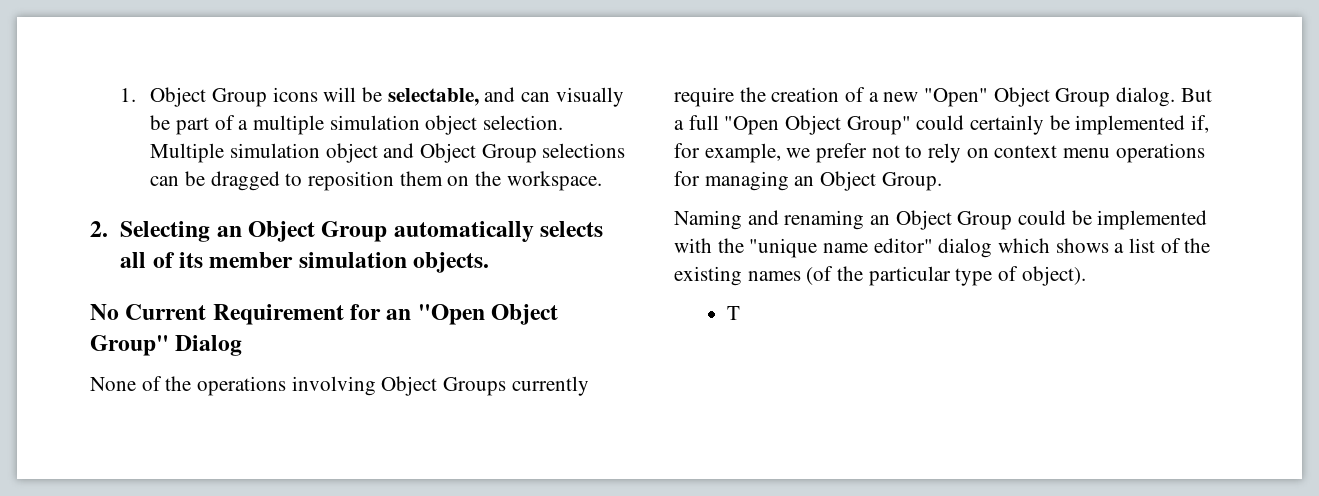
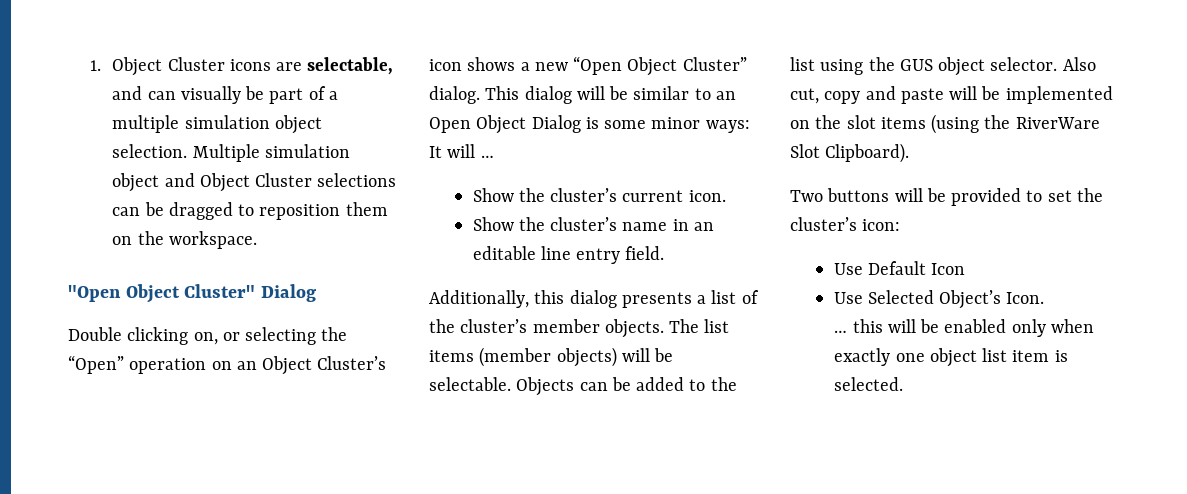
- 1. Object Group icons will be selectable, and can visually be part of a multiple simulation object selection.
+ 1. Object Cluster icons are selectable, and can visually be part of a multiple simulation object selection.
- Multiple simulation object and Object Group selections can be dragged to reposition them on the workspace.
+ Multiple simulation object and Object Cluster selections can be dragged to reposition them on the workspace.
- 2. Selecting an Object Group automatically selects all of its member simulation objects.
- No Current Requirement for an "Open Object Group" Dialog
- None of the operations involving Object Groups currently require the creation of a new "Open" Object Group dialog. But a full "Open Object Group" could certainly be implemented if, for example, we prefer not to rely on context menu operations for managing an Object Group.
- Naming and renaming an Object Group could be implemented with the "unique name editor" dialog which shows a list of the existing names (of the particular type of object).
- T
+ "Open Object Cluster" Dialog
+ Double clicking on, or selecting the “Open” operation on an Object Cluster’s icon shows a new “Open Object Cluster” dialog. This dialog will be similar to an Open Object Dialog is some minor ways: It will …
+ Show the cluster’s current icon.
+ Show the cluster’s name in an editable line entry field.
+ Additionally, this dialog presents a list of the cluster’s member objects. The list items (member objects) will be selectable. Objects can be added to the list using the GUS object selector. Also cut, copy and paste will be implemented on the slot items (using the RiverWare Slot Clipboard).
+ Two buttons will be provided to set the cluster’s icon:
+ Use Default Icon
+ Use Selected Object’s Icon.
+ … this will be enabled only when exactly one object list item is selected.

